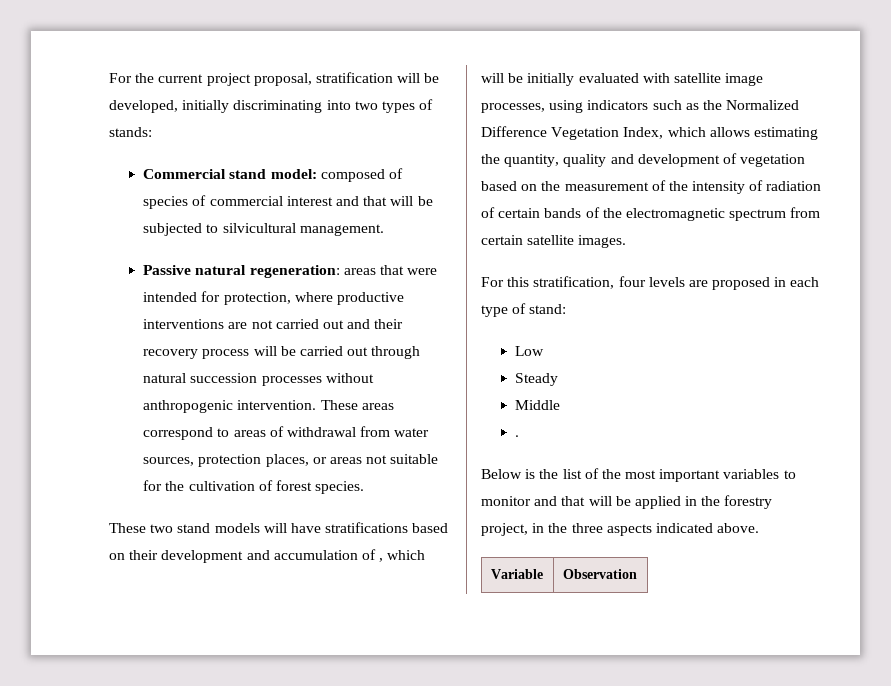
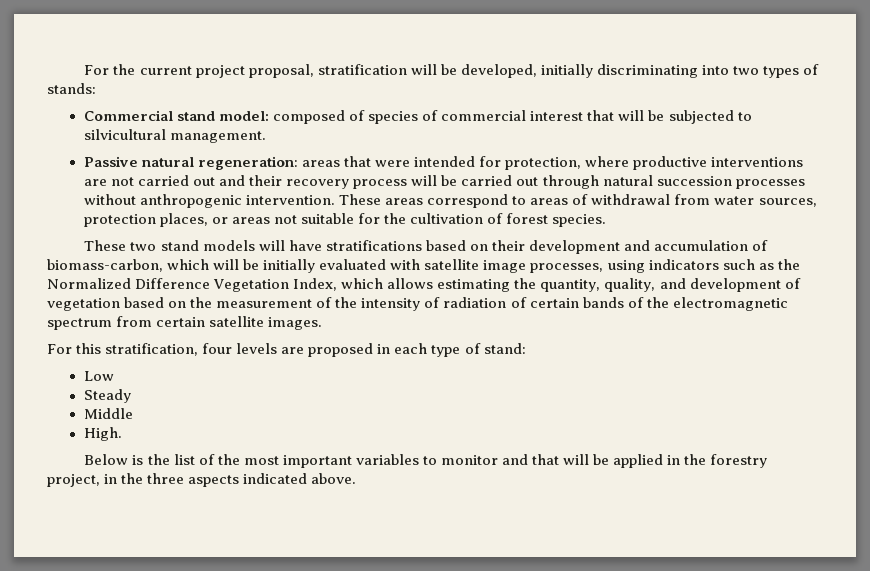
- Commercial stand model: composed of species of commercial interest and that will be subjected to silvicultural management.
+ Commercial stand model: composed of species of commercial interest that will be subjected to silvicultural management.
- These two stand models will have stratifications based on their development and accumulation of , which will be initially evaluated with satellite image processes, using indicators such as the Normalized Difference Vegetation Index, which allows estimating the quantity, quality and development of vegetation based on the measurement of the intensity of radiation of certain bands of the electromagnetic spectrum from certain satellite images.
+ These two stand models will have stratifications based on their development and accumulation of biomass-carbon, which will be initially evaluated with satellite image processes, using indicators such as the Normalized Difference Vegetation Index, which allows estimating the quantity, quality, and development of vegetation based on the measurement of the intensity of radiation of certain bands of the electromagnetic spectrum from certain satellite images.
- .
+ High.
- Variable | Observation

